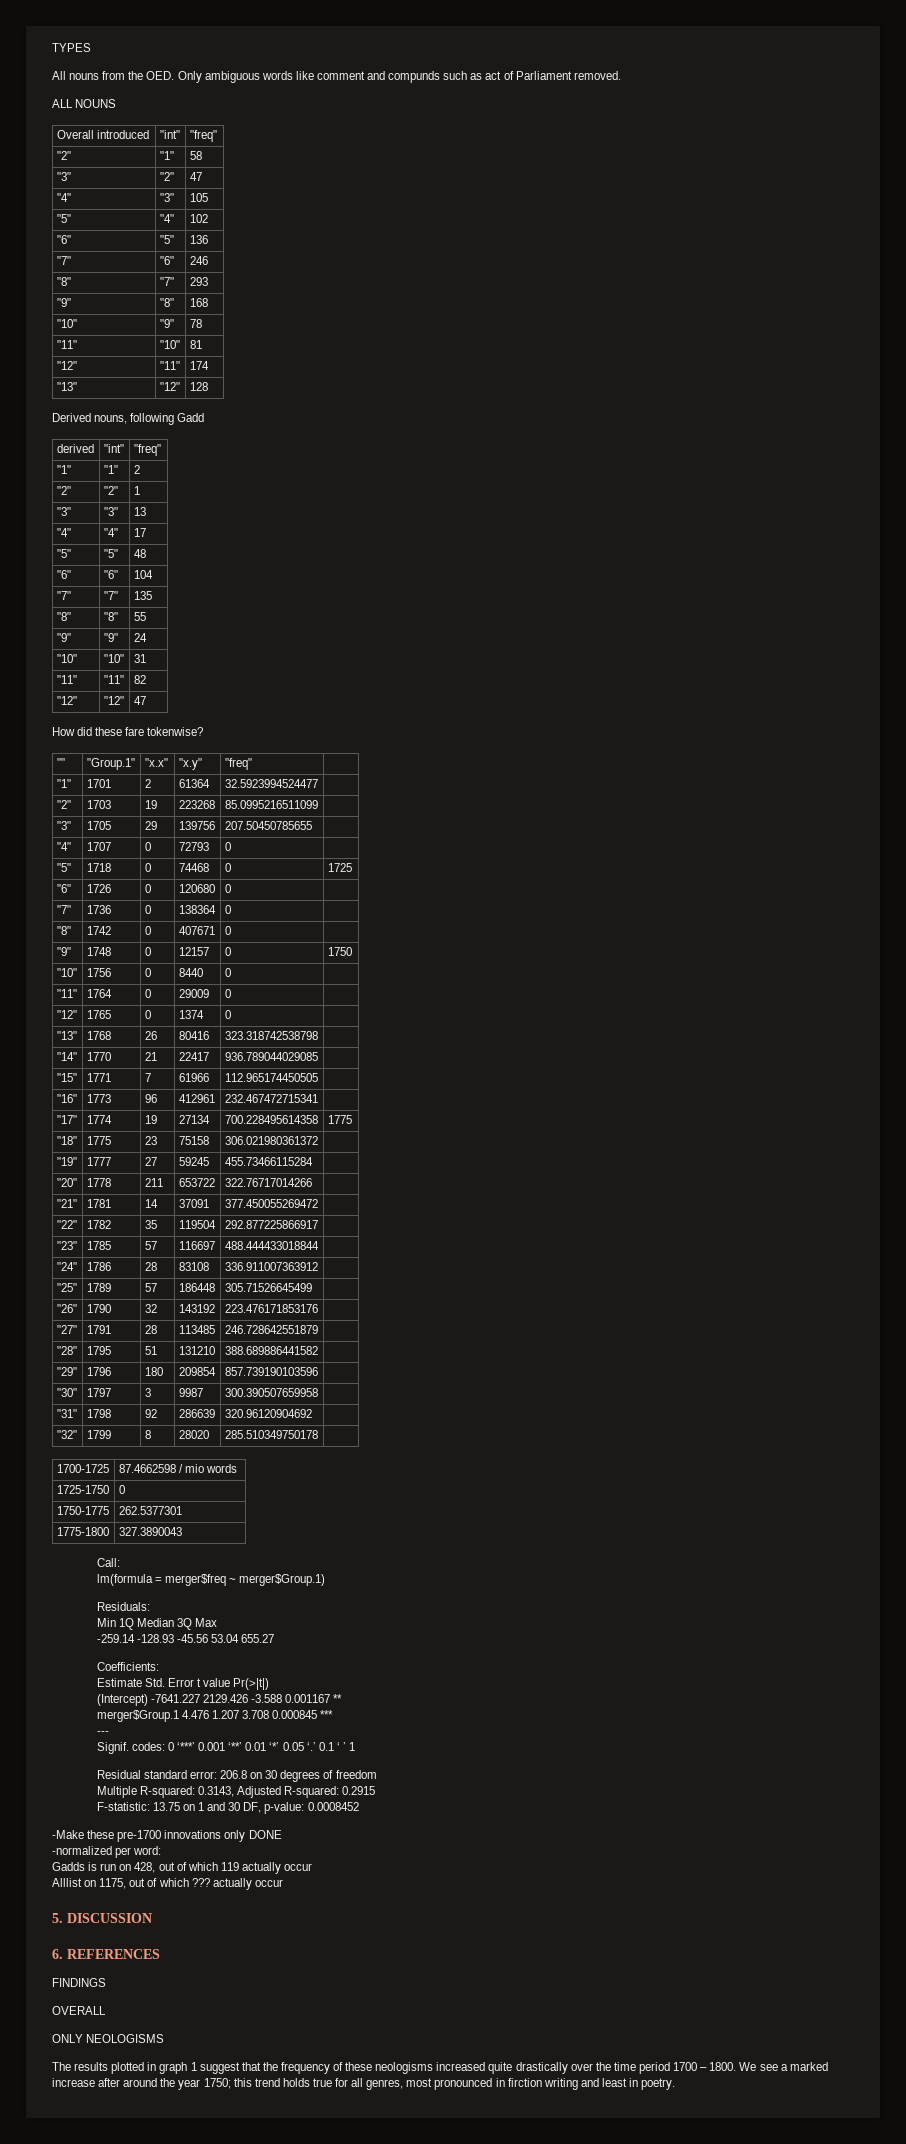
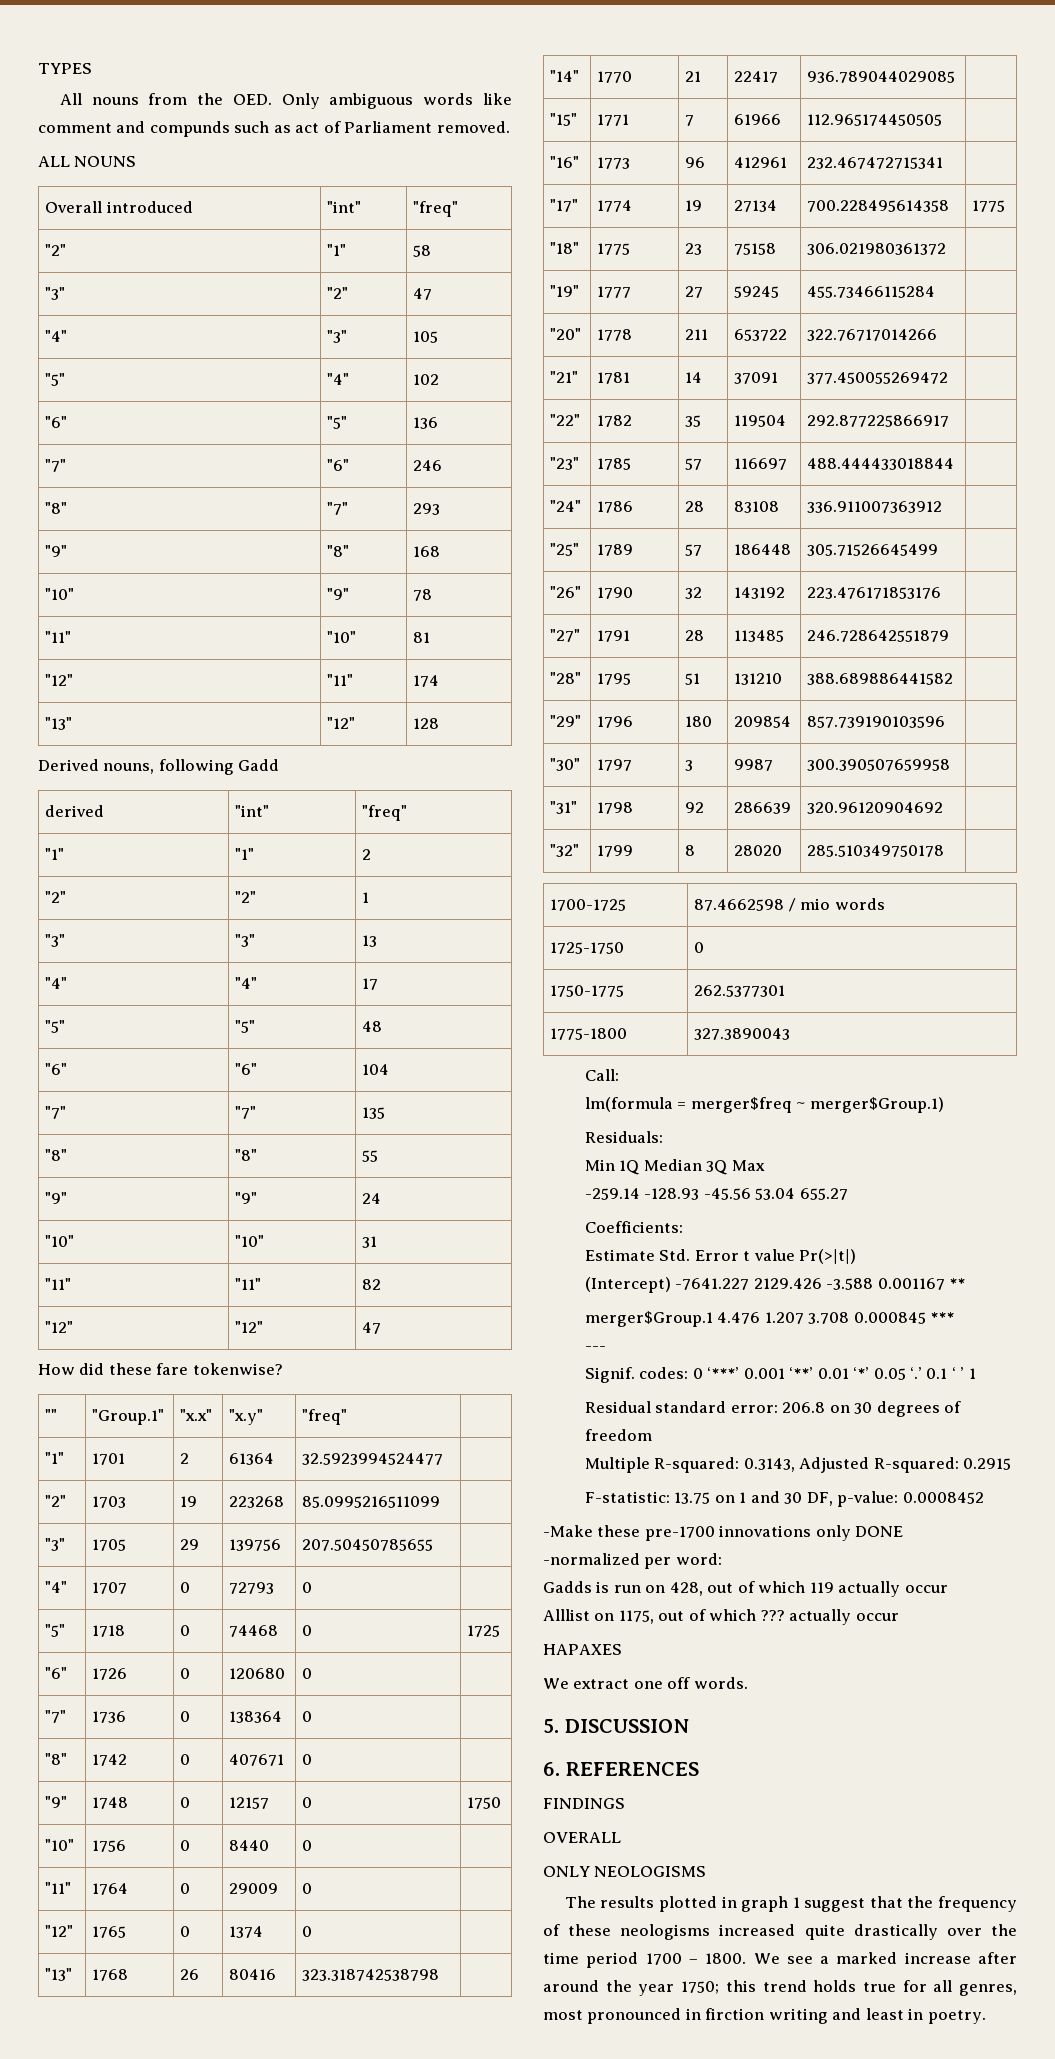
+ HAPAXES
+ We extract one off words.

